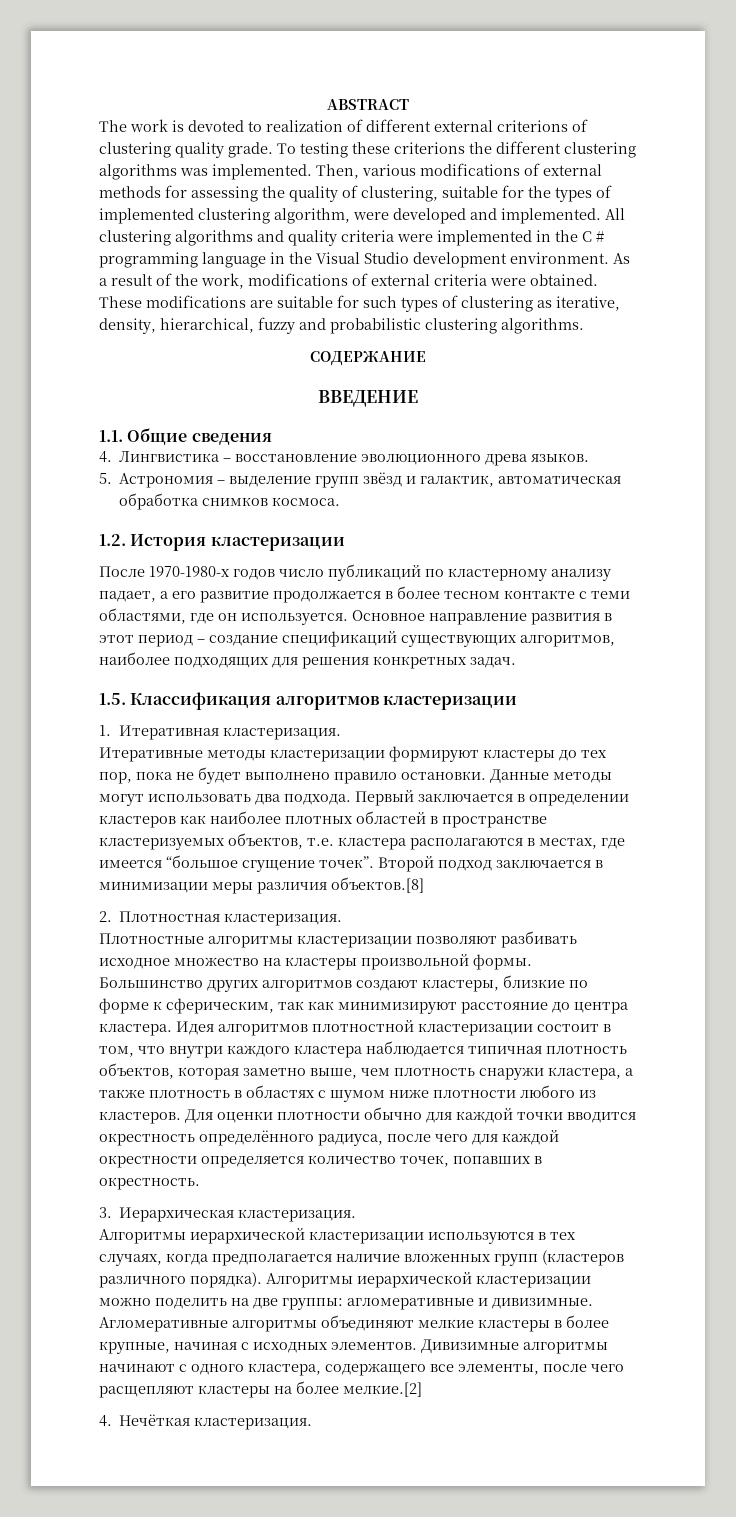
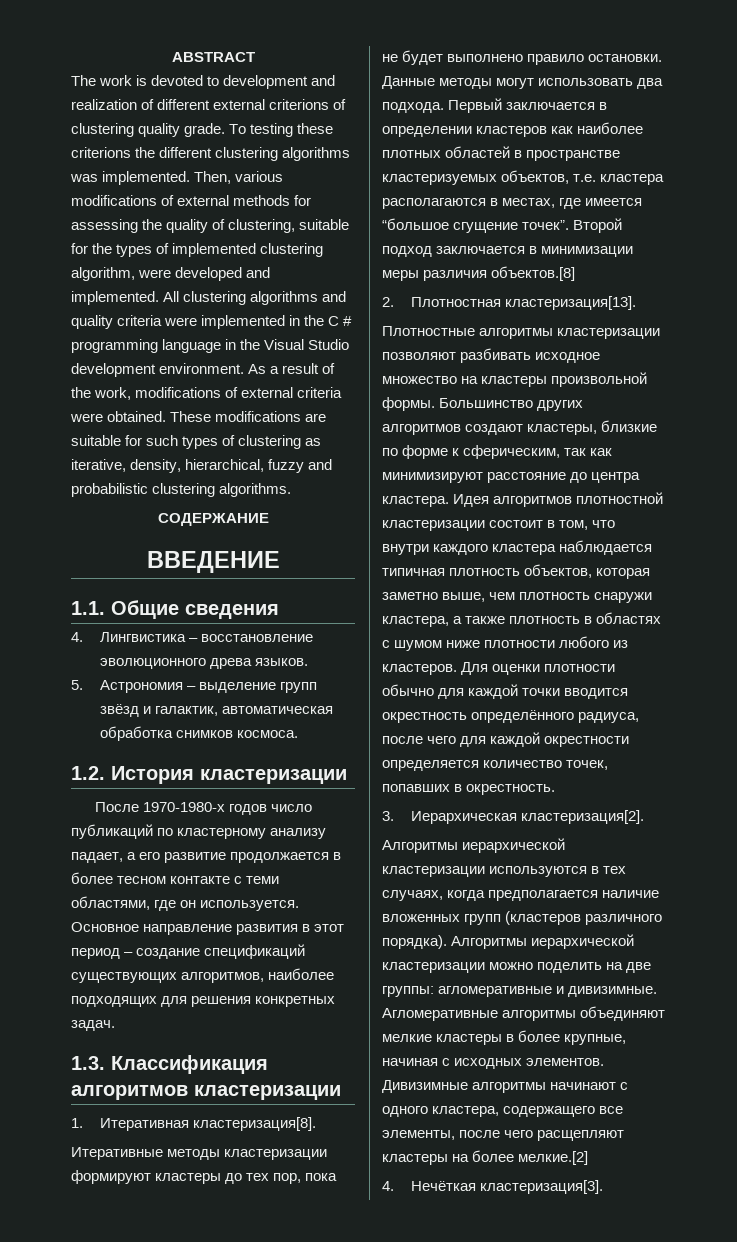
- The work is devoted to realization of different external criterions of clustering quality grade.
+ The work is devoted to development and realization of different external criterions of clustering quality grade.
- 1.5. Классификация алгоритмов кластеризации
+ 1.3. Классификация алгоритмов кластеризации
- 1. Итеративная кластеризация.
+ 1. Итеративная кластеризация[8].
- 2. Плотностная кластеризация.
+ 2. Плотностная кластеризация[13].
- 3. Иерархическая кластеризация.
+ 3. Иерархическая кластеризация[2].
- 4. Нечёткая кластеризация.
+ 4. Нечёткая кластеризация[3].

